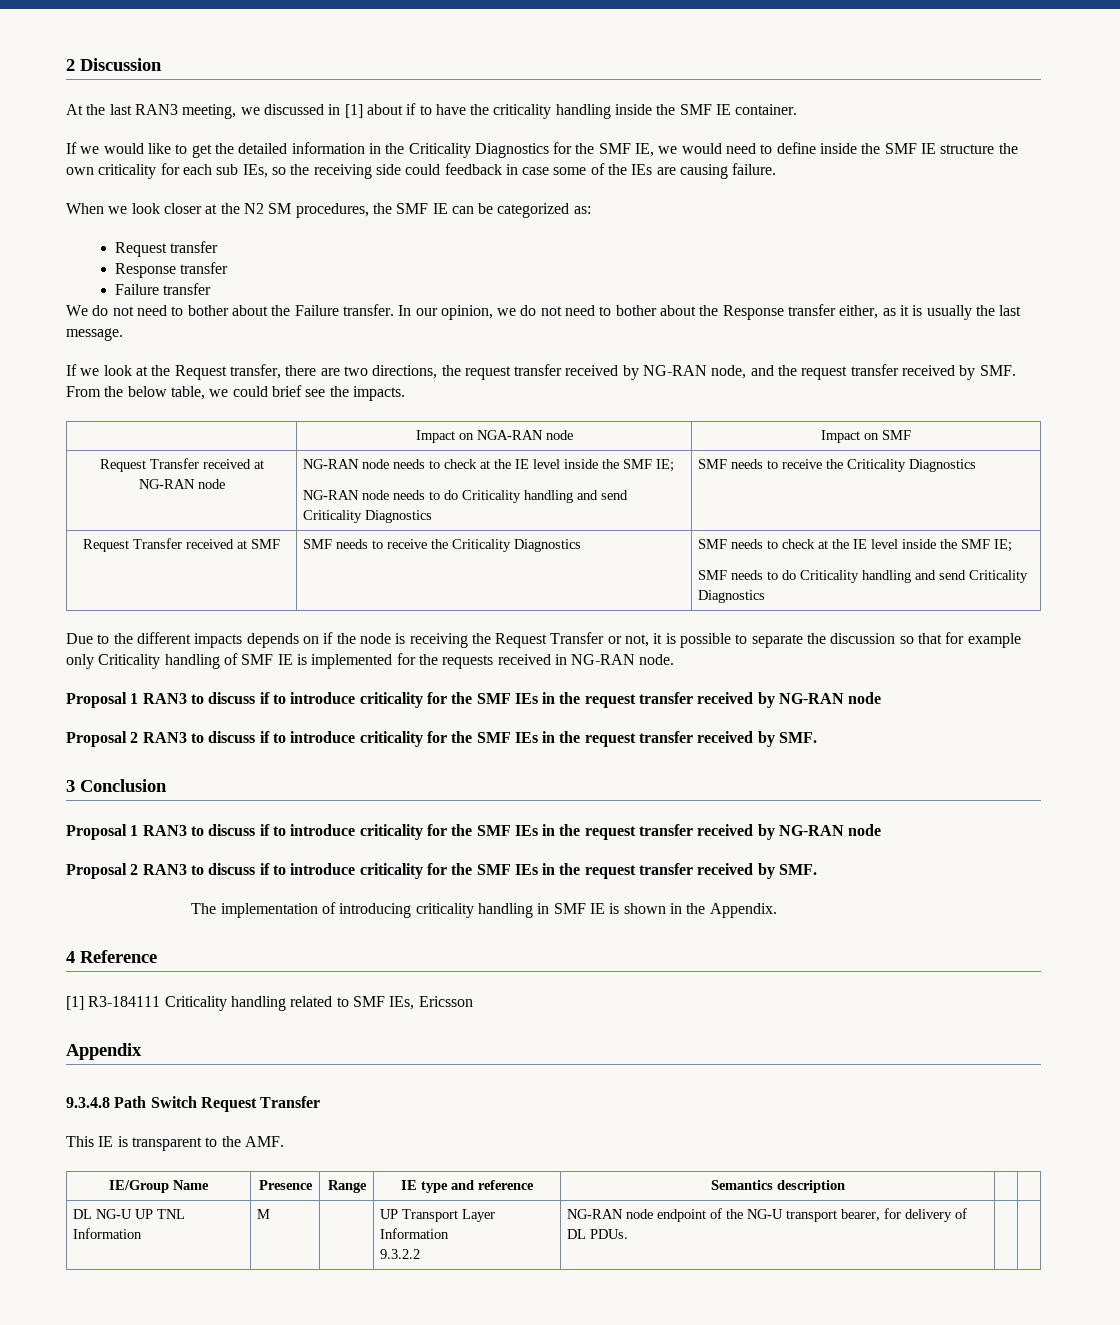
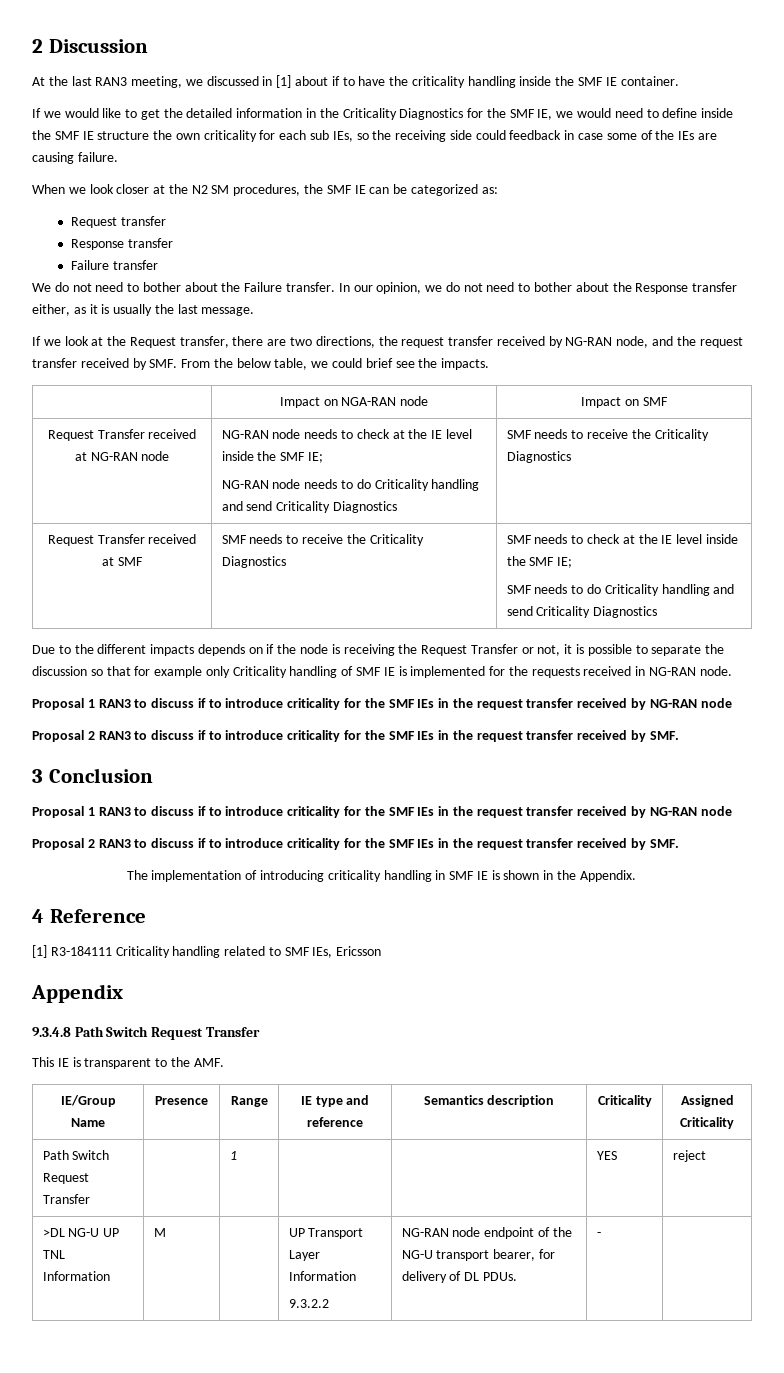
- IE/Group Name | Presence | Range | IE type and reference | Semantics description | |
- DL NG-U UP TNL Information | M | | UP Transport Layer Information
- 9.3.2.2 | NG-RAN node endpoint of the NG-U transport bearer, for delivery of DL PDUs. | |
+ IE/Group Name | Presence | Range | IE type and reference | Semantics description | Criticality | Assigned Criticality
+ Path Switch Request Transfer | | 1 | | | YES | reject
+ >DL NG-U UP TNL Information | M | | UP Transport Layer Information
+ 9.3.2.2 | NG-RAN node endpoint of the NG-U transport bearer, for delivery of DL PDUs. | - |

